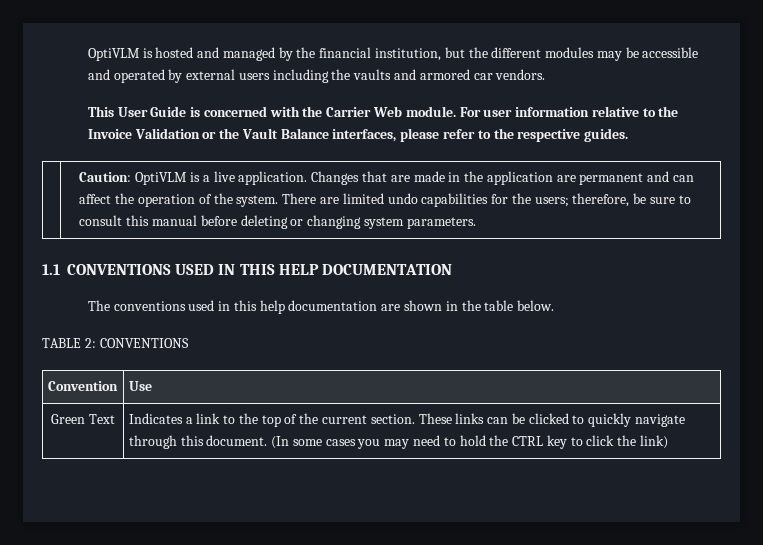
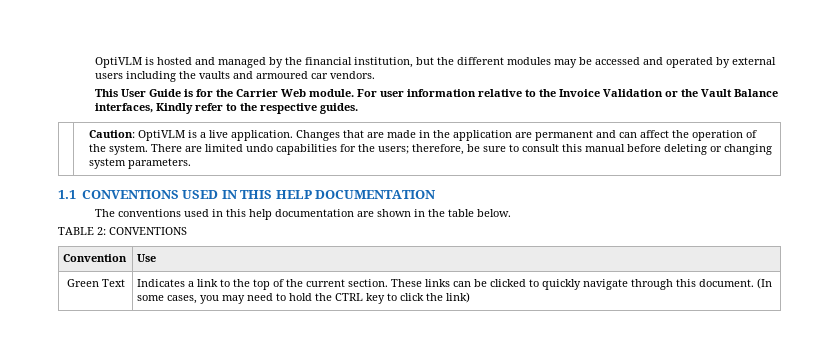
- OptiVLM is hosted and managed by the financial institution, but the different modules may be accessible and operated by external users including the vaults and armored car vendors.
+ OptiVLM is hosted and managed by the financial institution, but the different modules may be accessed and operated by external users including the vaults and armoured car vendors.
- This User Guide is concerned with the Carrier Web module.
+ This User Guide is for the Carrier Web module.
- For user information relative to the Invoice Validation or the Vault Balance interfaces, please refer to the respective guides.
+ For user information relative to the Invoice Validation or the Vault Balance interfaces, Kindly refer to the respective guides.
- Green Text | Indicates a link to the top of the current section. These links can be clicked to quickly navigate through this document. (In some cases you may need to hold the CTRL key to click the link)
+ Green Text | Indicates a link to the top of the current section. These links can be clicked to quickly navigate through this document. (In some cases, you may need to hold the CTRL key to click the link)

